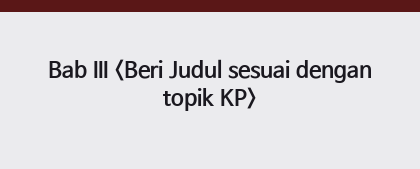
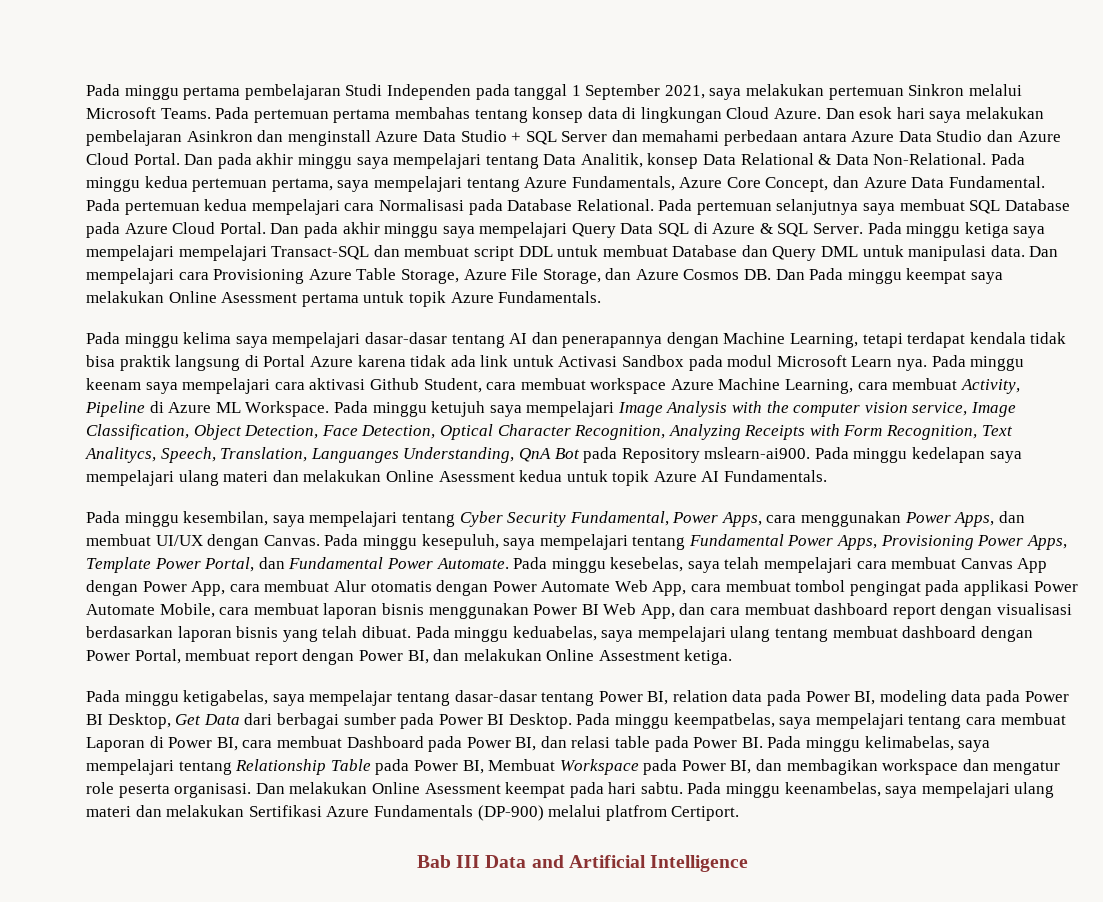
- Bab III <Beri Judul sesuai dengan topik KP>
+ Pada minggu pertama pembelajaran Studi Independen pada tanggal 1 September 2021, saya melakukan pertemuan Sinkron melalui Microsoft Teams. Pada pertemuan pertama membahas tentang konsep data di lingkungan Cloud Azure. Dan esok hari saya melakukan pembelajaran Asinkron dan menginstall Azure Data Studio + SQL Server dan memahami perbedaan antara Azure Data Studio dan Azure Cloud Portal. Dan pada akhir minggu saya mempelajari tentang Data Analitik, konsep Data Relational & Data Non-Relational. Pada minggu kedua pertemuan pertama, saya mempelajari tentang Azure Fundamentals, Azure Core Concept, dan Azure Data Fundamental. Pada pertemuan kedua mempelajari cara Normalisasi pada Database Relational. Pada pertemuan selanjutnya saya membuat SQL Database pada Azure Cloud Portal. Dan pada akhir minggu saya mempelajari Query Data SQL di Azure & SQL Server. Pada minggu ketiga saya mempelajari mempelajari Transact-SQL dan membuat script DDL untuk membuat Database dan Query DML untuk manipulasi data. Dan mempelajari cara Provisioning Azure Table Storage, Azure File Storage, dan Azure Cosmos DB. Dan Pada minggu keempat saya melakukan Online Asessment pertama untuk topik Azure Fundamentals.
+ Pada minggu kelima saya mempelajari dasar-dasar tentang AI dan penerapannya dengan Machine Learning, tetapi terdapat kendala tidak bisa praktik langsung di Portal Azure karena tidak ada link untuk Activasi Sandbox pada modul Microsoft Learn nya. Pada minggu keenam saya mempelajari cara aktivasi Github Student, cara membuat workspace Azure Machine Learning, cara membuat Activity, Pipeline di Azure ML Workspace. Pada minggu ketujuh saya mempelajari Image Analysis with the computer vision service, Image Classification, Object Detection, Face Detection, Optical Character Recognition, Analyzing Receipts with Form Recognition, Text Analitycs, Speech, Translation, Languanges Understanding, QnA Bot pada Repository mslearn-ai900. Pada minggu kedelapan saya mempelajari ulang materi dan melakukan Online Asessment kedua untuk topik Azure AI Fundamentals.
+ Pada minggu kesembilan, saya mempelajari tentang Cyber Security Fundamental, Power Apps, cara menggunakan Power Apps, dan membuat UI/UX dengan Canvas. Pada minggu kesepuluh, saya mempelajari tentang Fundamental Power Apps, Provisioning Power Apps, Template Power Portal, dan Fundamental Power Automate. Pada minggu kesebelas, saya telah mempelajari cara membuat Canvas App dengan Power App, cara membuat Alur otomatis dengan Power Automate Web App, cara membuat tombol pengingat pada applikasi Power Automate Mobile, cara membuat laporan bisnis menggunakan Power BI Web App, dan cara membuat dashboard report dengan visualisasi berdasarkan laporan bisnis yang telah dibuat. Pada minggu keduabelas, saya mempelajari ulang tentang membuat dashboard dengan Power Portal, membuat report dengan Power BI, dan melakukan Online Assestment ketiga.
+ Pada minggu ketigabelas, saya mempelajar tentang dasar-dasar tentang Power BI, relation data pada Power BI, modeling data pada Power BI Desktop, Get Data dari berbagai sumber pada Power BI Desktop. Pada minggu keempatbelas, saya mempelajari tentang cara membuat Laporan di Power BI, cara membuat Dashboard pada Power BI, dan relasi table pada Power BI. Pada minggu kelimabelas, saya mempelajari tentang Relationship Table pada Power BI, Membuat Workspace pada Power BI, dan membagikan workspace dan mengatur role peserta organisasi. Dan melakukan Online Asessment keempat pada hari sabtu. Pada minggu keenambelas, saya mempelajari ulang materi dan melakukan Sertifikasi Azure Fundamentals (DP-900) melalui platfrom Certiport.
+ Bab III Data and Artificial Intelligence

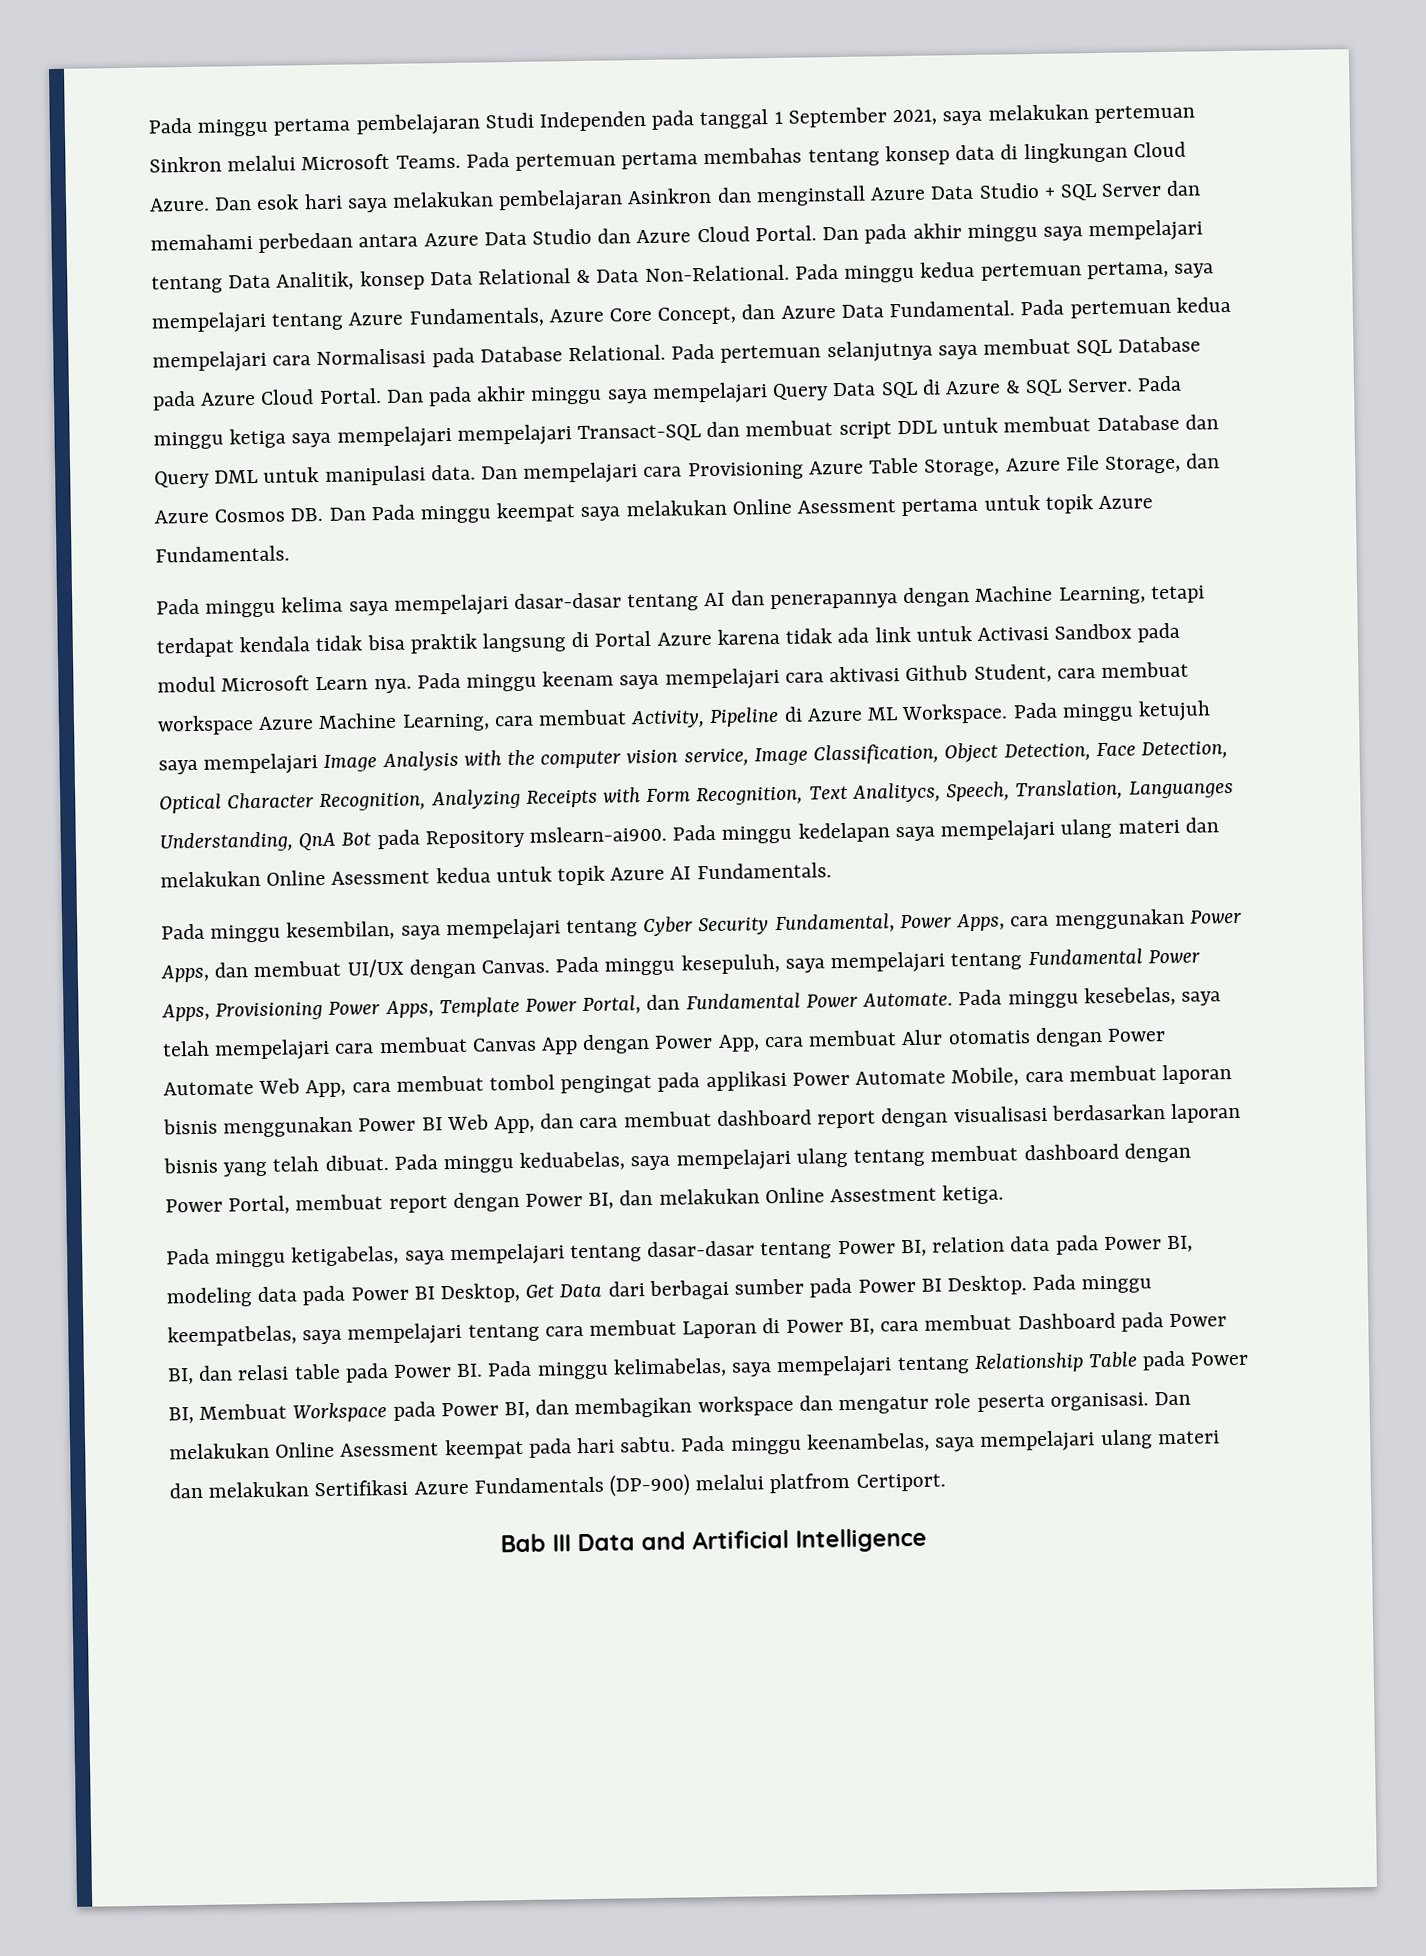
- Pada minggu ketigabelas, saya mempelajar tentang dasar-dasar tentang Power BI, relation data pada Power BI, modeling data pada Power BI Desktop, Get Data dari berbagai sumber pada Power BI Desktop.
+ Pada minggu ketigabelas, saya mempelajari tentang dasar-dasar tentang Power BI, relation data pada Power BI, modeling data pada Power BI Desktop, Get Data dari berbagai sumber pada Power BI Desktop.

